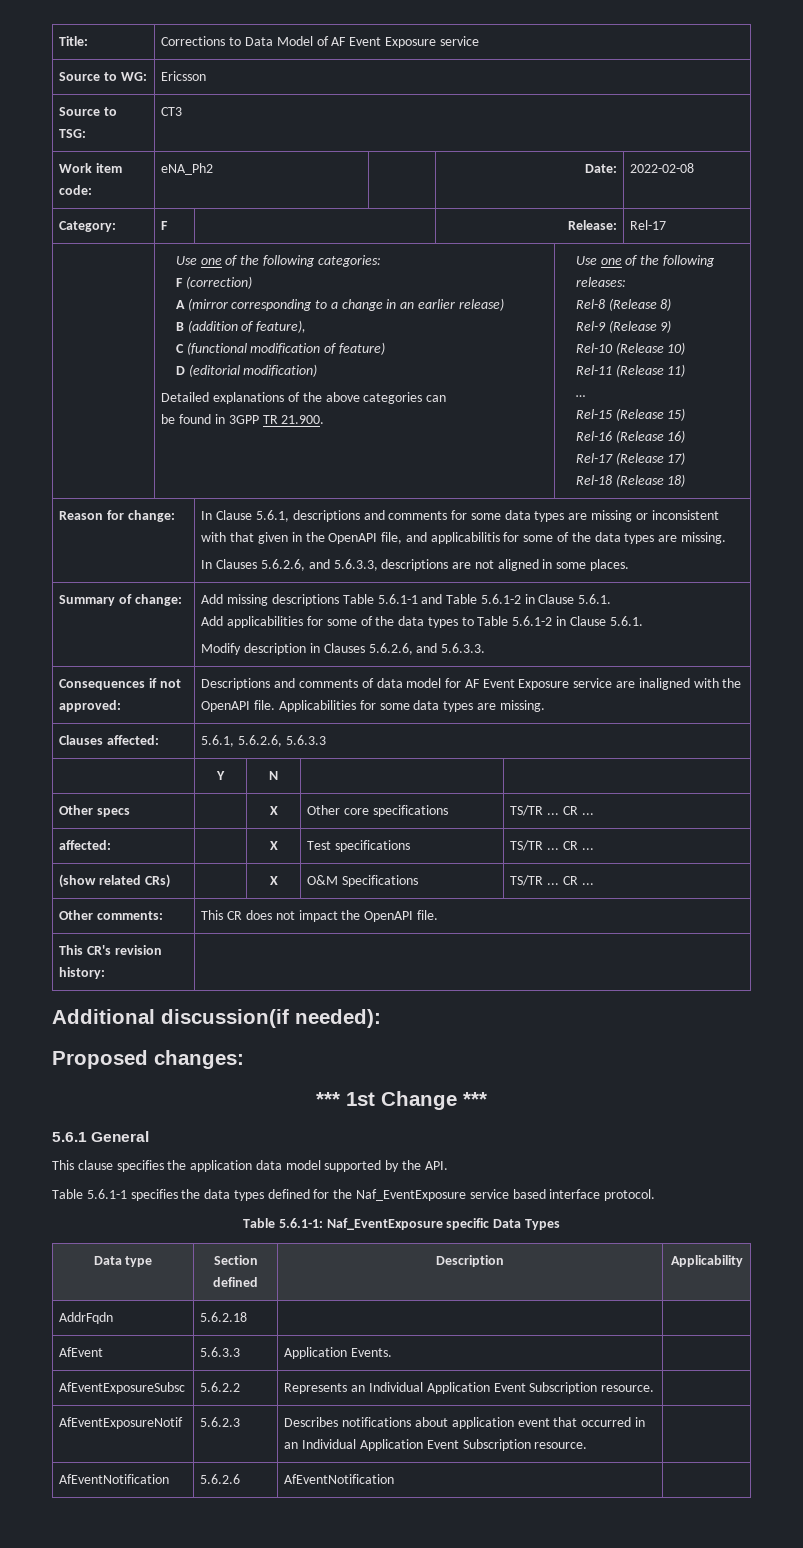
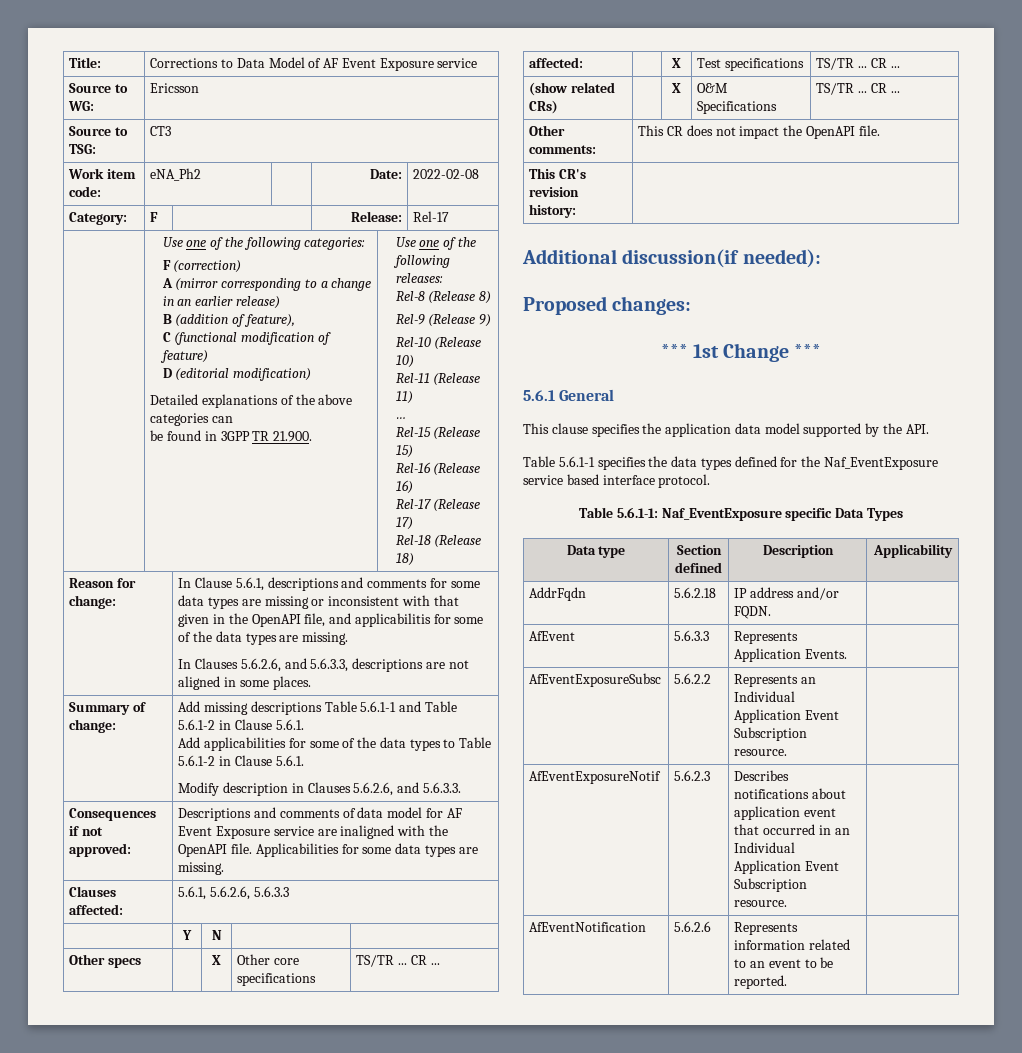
- AddrFqdn | 5.6.2.18 | |
+ AddrFqdn | 5.6.2.18 | IP address and/or FQDN. |
- AfEvent | 5.6.3.3 | Application Events. |
+ AfEvent | 5.6.3.3 | Represents Application Events. |
- AfEventNotification | 5.6.2.6 | AfEventNotification |
+ AfEventNotification | 5.6.2.6 | Represents information related to an event to be reported. |

